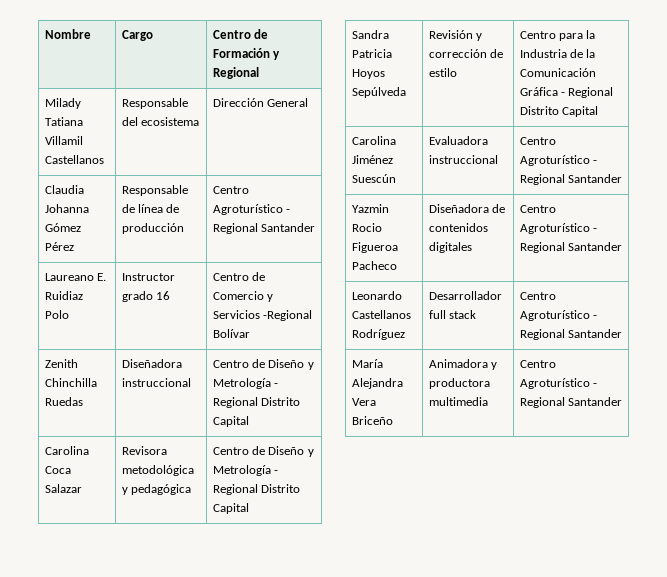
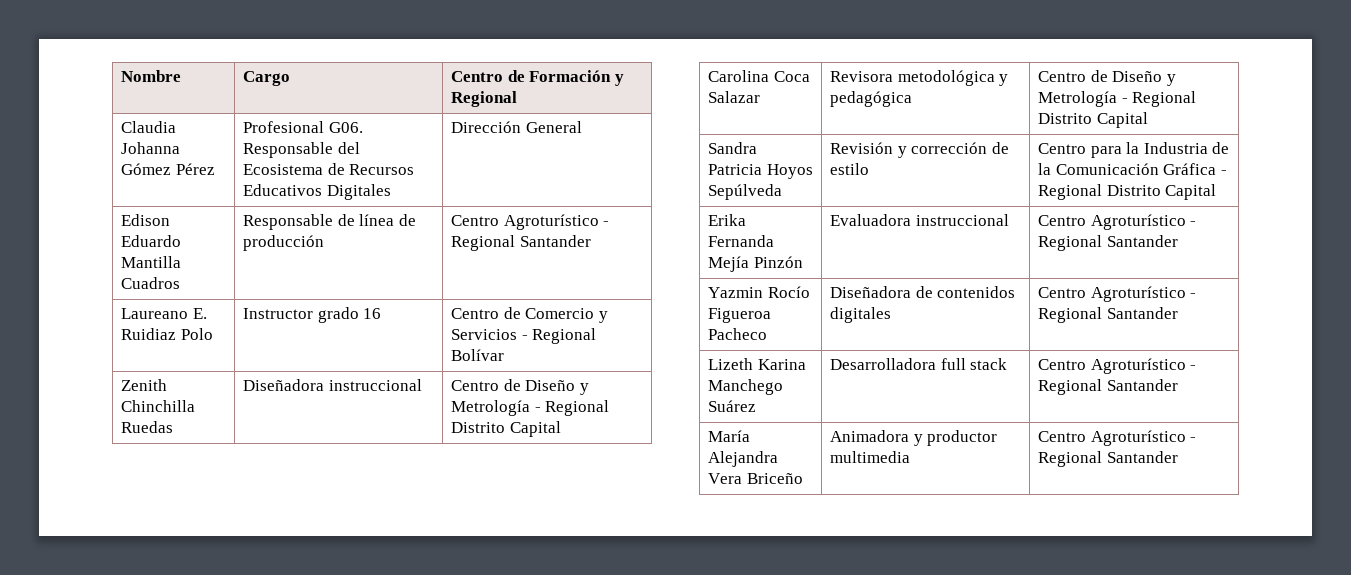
- Milady Tatiana Villamil Castellanos | Responsable del ecosistema | Dirección General
- Claudia Johanna Gómez Pérez | Responsable de línea de producción | Centro Agroturístico - Regional Santander
+ Claudia Johanna Gómez Pérez | Profesional G06. Responsable del Ecosistema de Recursos Educativos Digitales | Dirección General
+ Edison Eduardo Mantilla Cuadros | Responsable de línea de producción | Centro Agroturístico - Regional Santander
- Laureano E. Ruidiaz Polo | Instructor grado 16 | Centro de Comercio y Servicios -Regional Bolívar
+ Laureano E. Ruidiaz Polo | Instructor grado 16 | Centro de Comercio y Servicios - Regional Bolívar
- Carolina Jiménez Suescún | Evaluadora instruccional | Centro Agroturístico - Regional Santander
+ Erika Fernanda Mejía Pinzón | Evaluadora instruccional | Centro Agroturístico - Regional Santander
- Yazmin Rocio Figueroa Pacheco | Diseñadora de contenidos digitales | Centro Agroturístico - Regional Santander
+ Yazmin Rocío Figueroa Pacheco | Diseñadora de contenidos digitales | Centro Agroturístico - Regional Santander
- Leonardo Castellanos Rodríguez | Desarrollador full stack | Centro Agroturístico - Regional Santander
+ Lizeth Karina Manchego Suárez | Desarrolladora full stack | Centro Agroturístico - Regional Santander
- María Alejandra Vera Briceño | Animadora y productora multimedia | Centro Agroturístico - Regional Santander
+ María Alejandra Vera Briceño | Animadora y productor multimedia | Centro Agroturístico - Regional Santander

